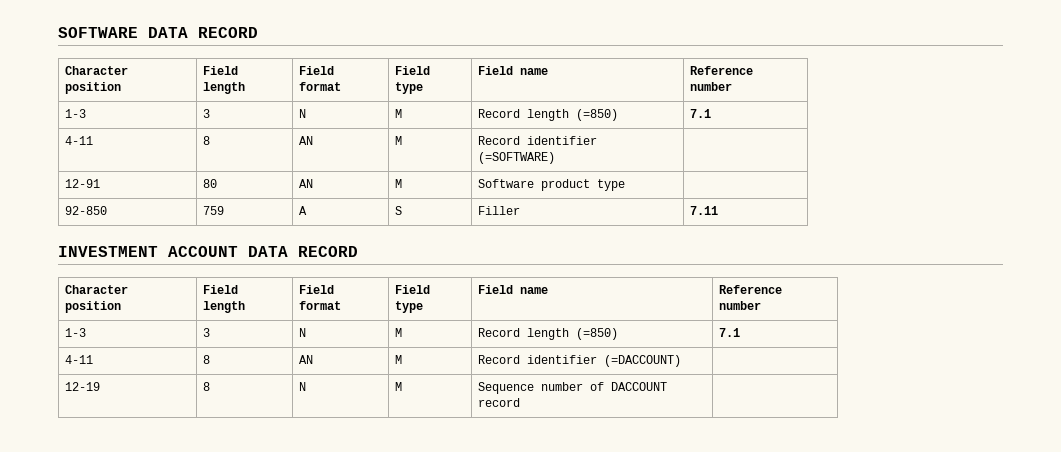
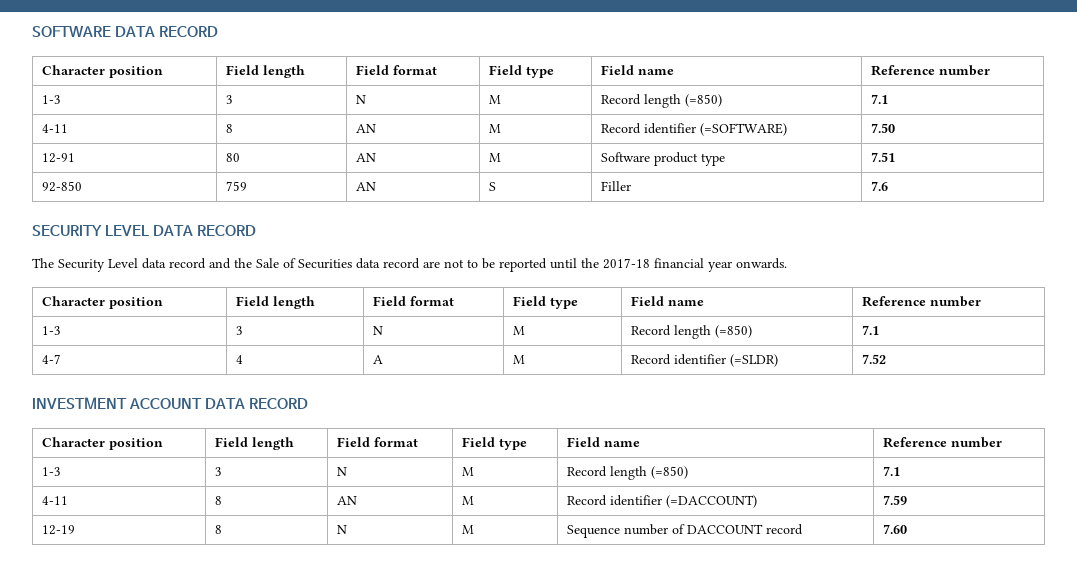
- 4-11 | 8 | AN | M | Record identifier (=SOFTWARE) |
+ 4-11 | 8 | AN | M | Record identifier (=SOFTWARE) | 7.50
- 12-91 | 80 | AN | M | Software product type |
+ 12-91 | 80 | AN | M | Software product type | 7.51
- 92-850 | 759 | A | S | Filler | 7.11
+ 92-850 | 759 | AN | S | Filler | 7.6
+ SECURITY LEVEL DATA RECORD
+ The Security Level data record and the Sale of Securities data record are not to be reported until the 2017-18 financial year onwards.
+ Character position | Field length | Field format | Field type | Field name | Reference number
+ 1-3 | 3 | N | M | Record length (=850) | 7.1
+ 4-7 | 4 | A | M | Record identifier (=SLDR) | 7.52
- 4-11 | 8 | AN | M | Record identifier (=DACCOUNT) |
+ 4-11 | 8 | AN | M | Record identifier (=DACCOUNT) | 7.59
- 12-19 | 8 | N | M | Sequence number of DACCOUNT record |
+ 12-19 | 8 | N | M | Sequence number of DACCOUNT record | 7.60

